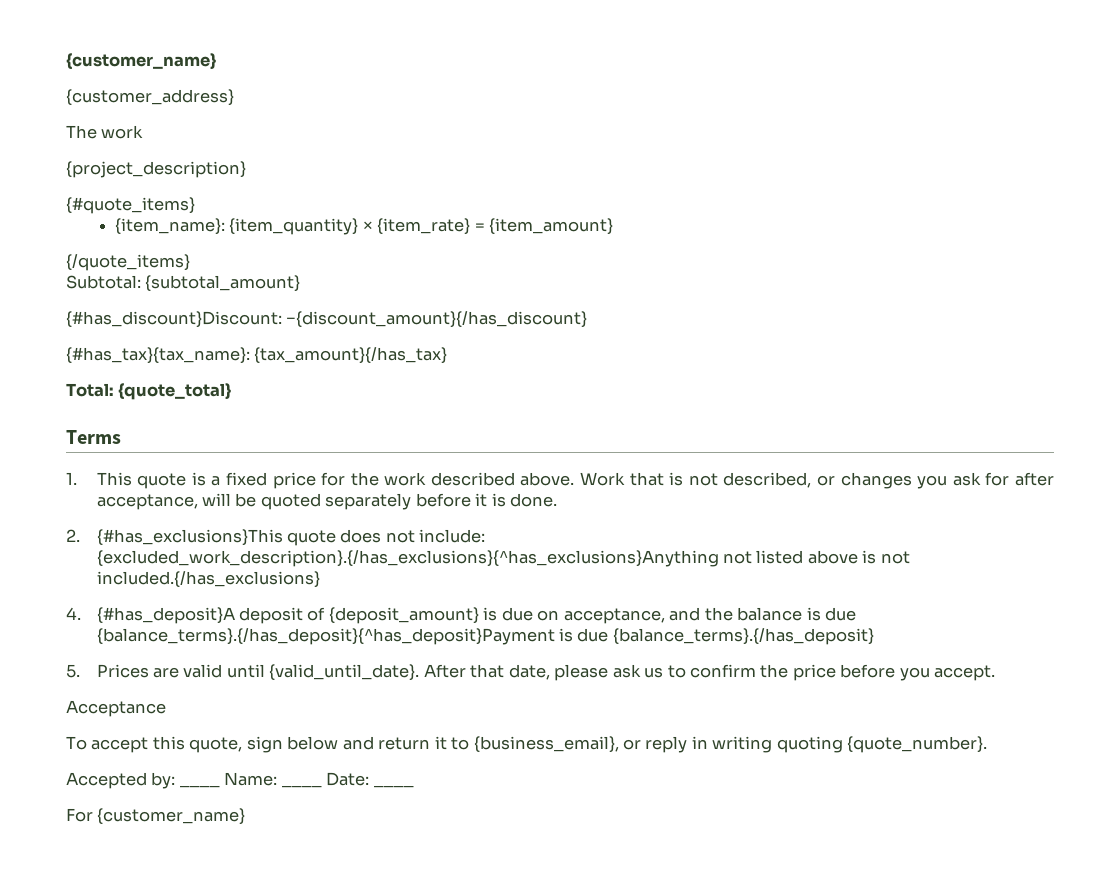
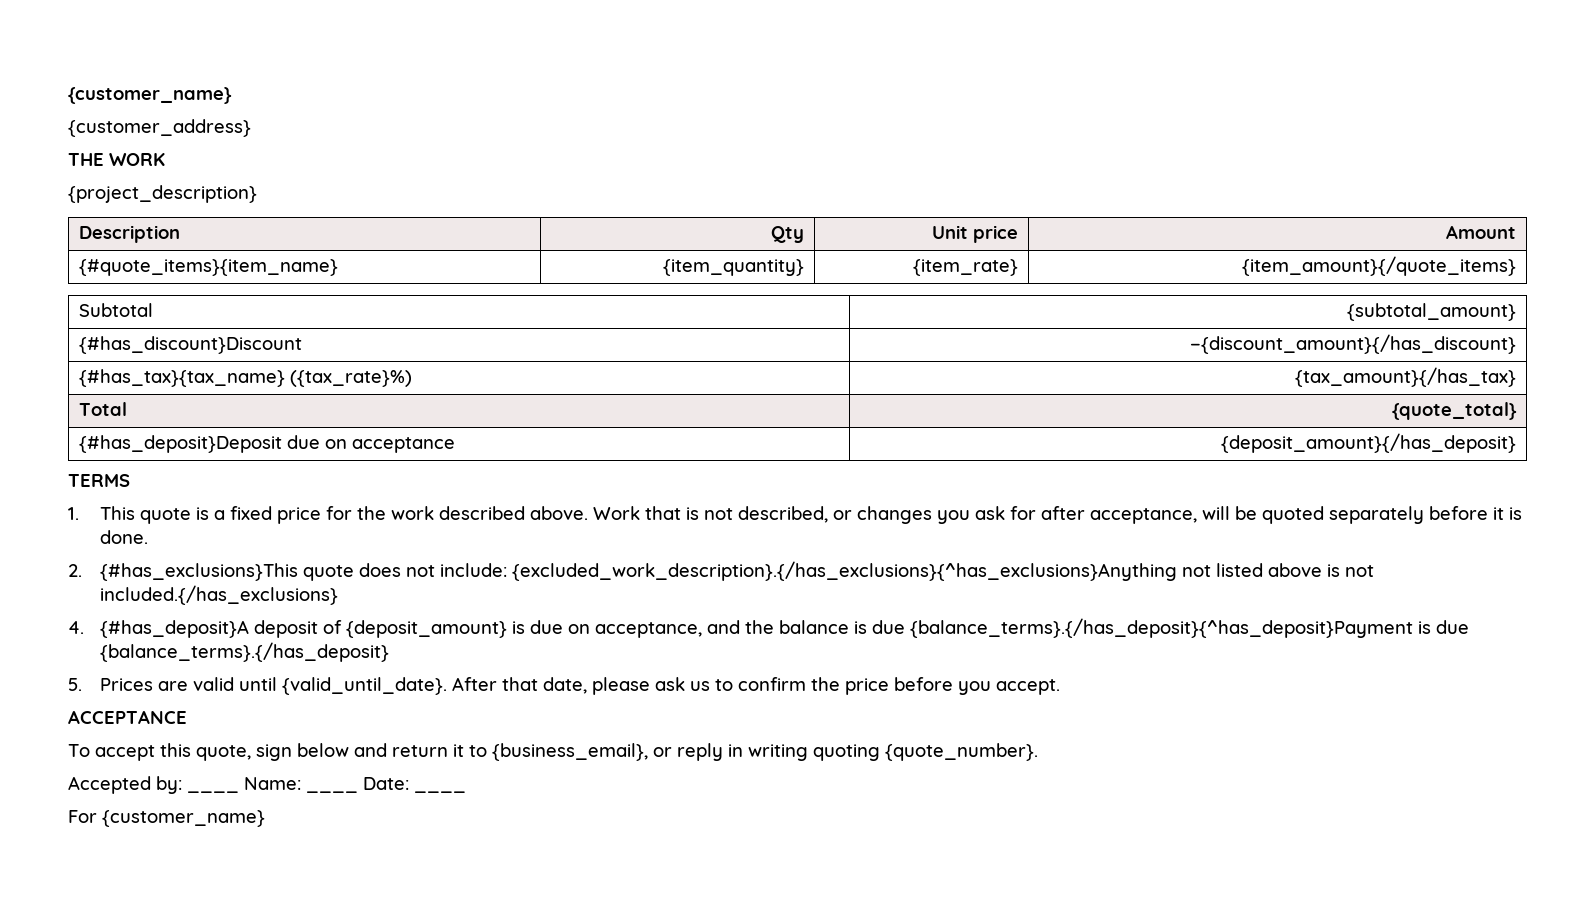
- The work
+ THE WORK
- {#quote_items}
- {item_name}: {item_quantity} × {item_rate} = {item_amount}
- {/quote_items}
- Subtotal: {subtotal_amount}
- {#has_discount}Discount: −{discount_amount}{/has_discount}
- {#has_tax}{tax_name}: {tax_amount}{/has_tax}
- Total: {quote_total}
- Terms
+ Description | Qty | Unit price | Amount
+ {#quote_items}{item_name} | {item_quantity} | {item_rate} | {item_amount}{/quote_items}
+ Subtotal | {subtotal_amount}
+ {#has_discount}Discount | −{discount_amount}{/has_discount}
+ {#has_tax}{tax_name} ({tax_rate}%) | {tax_amount}{/has_tax}
+ Total | {quote_total}
+ {#has_deposit}Deposit due on acceptance | {deposit_amount}{/has_deposit}
+ TERMS
- Acceptance
+ ACCEPTANCE

